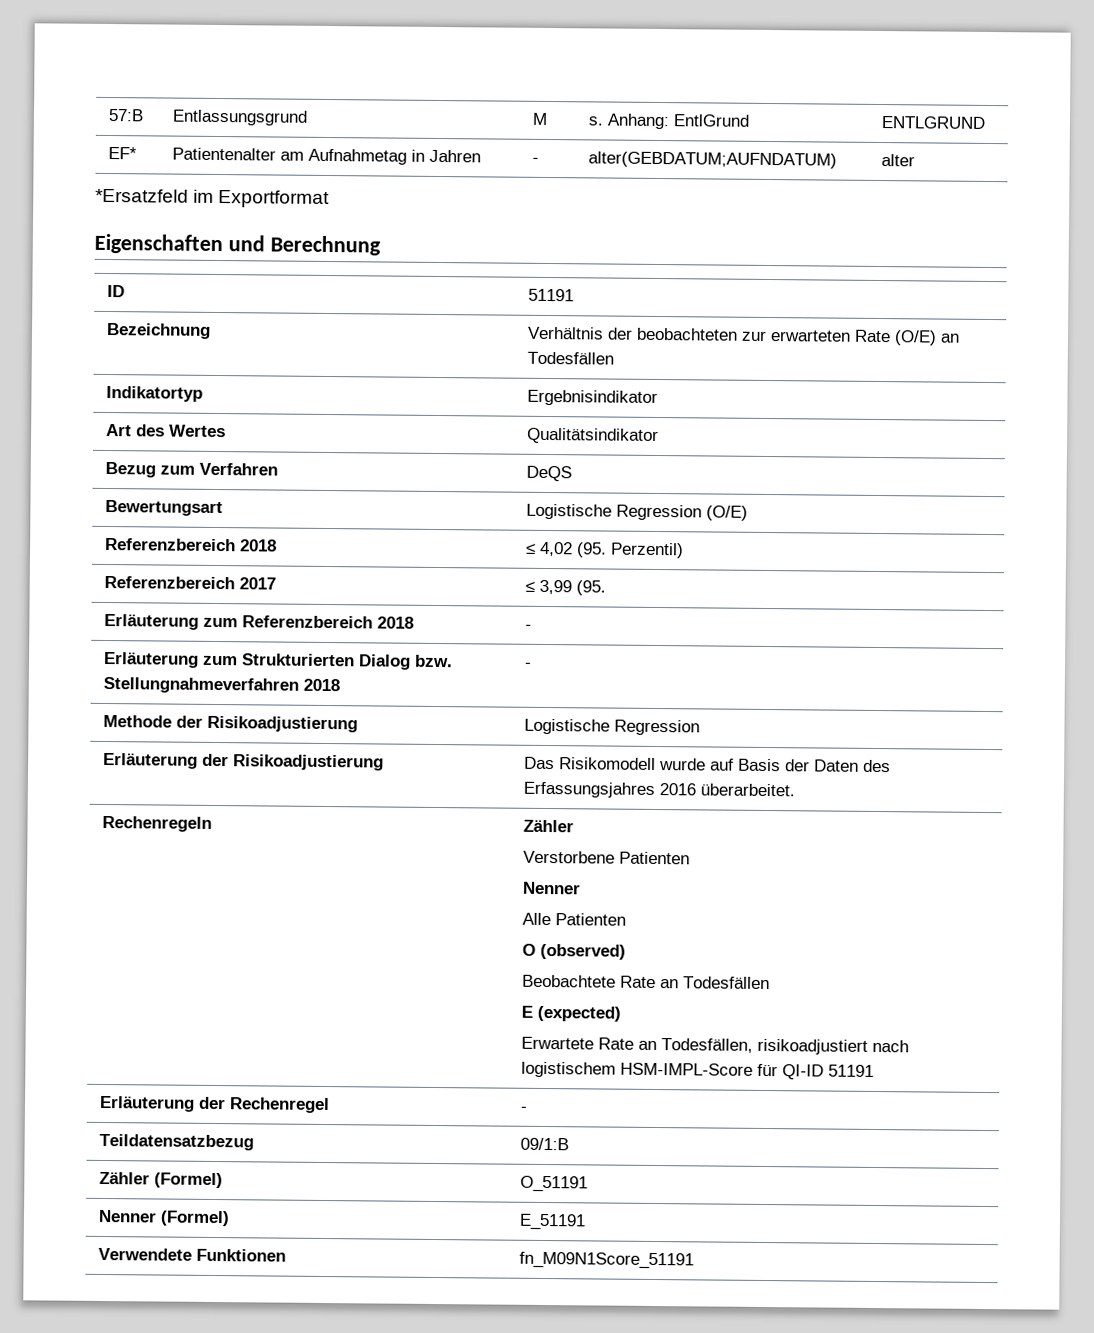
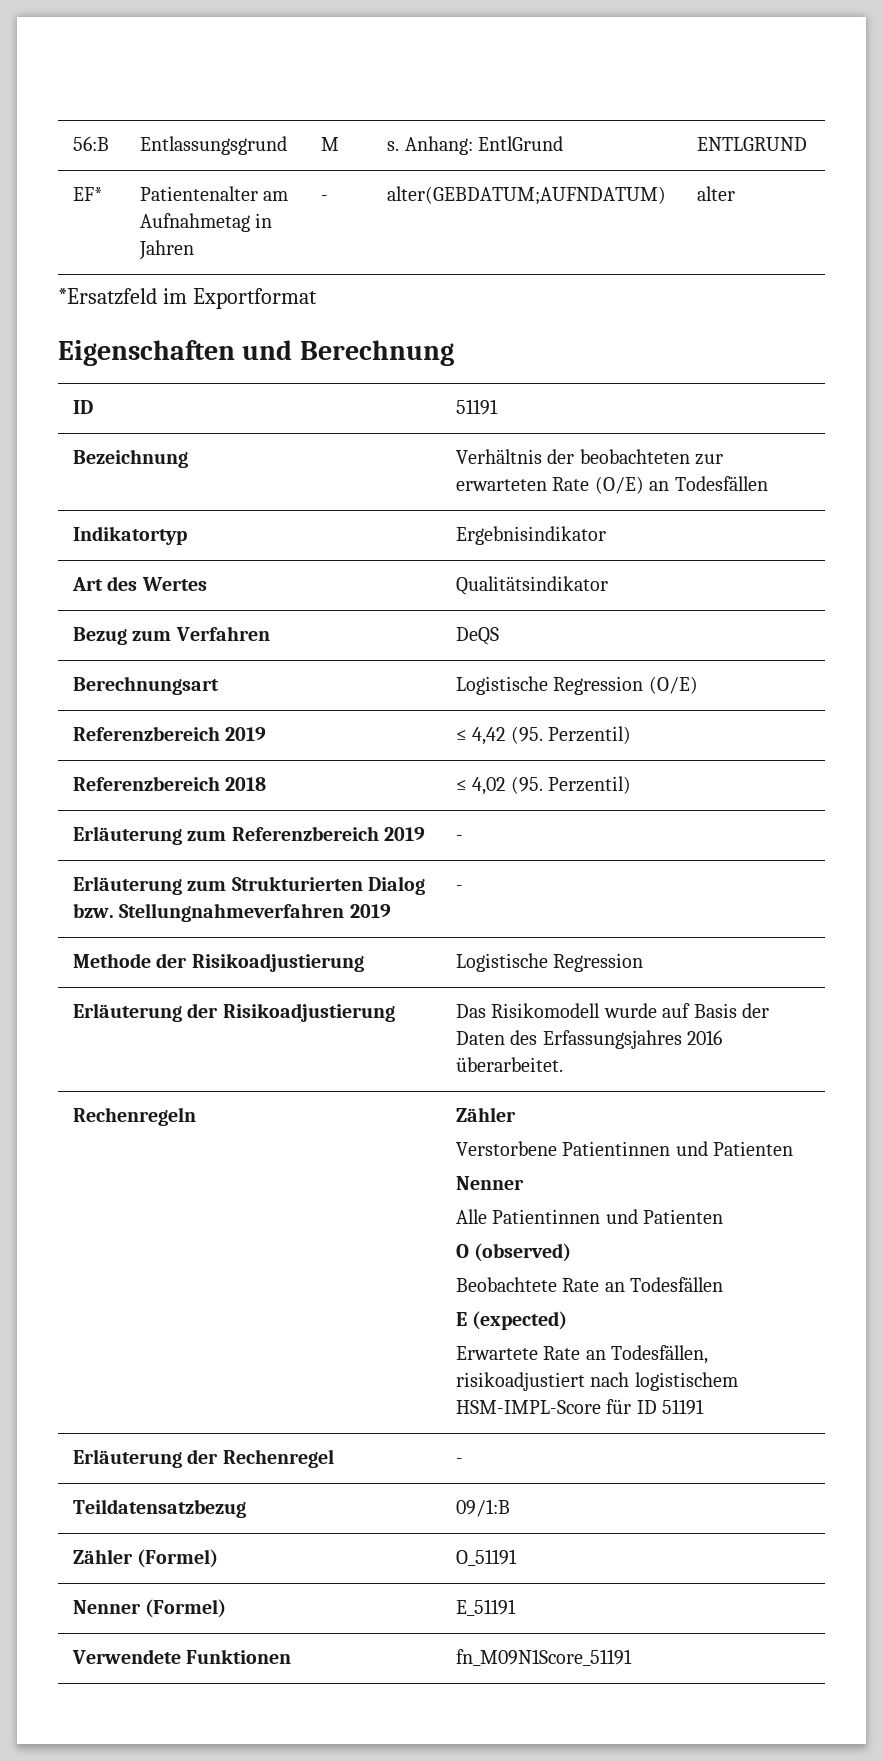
- 57:B | Entlassungsgrund | M | s. Anhang: EntlGrund | ENTLGRUND
+ 56:B | Entlassungsgrund | M | s. Anhang: EntlGrund | ENTLGRUND
- Bewertungsart | Logistische Regression (O/E)
+ Berechnungsart | Logistische Regression (O/E)
+ Referenzbereich 2019 | ≤ 4,42 (95. Perzentil)
- Referenzbereich 2017 | ≤ 3,99 (95.
- Erläuterung zum Referenzbereich 2018 | -
+ Erläuterung zum Referenzbereich 2019 | -
- Erläuterung zum Strukturierten Dialog bzw. Stellungnahmeverfahren 2018 | -
+ Erläuterung zum Strukturierten Dialog bzw. Stellungnahmeverfahren 2019 | -
  Rechenregeln | Zähler
- Verstorbene Patienten
+ Verstorbene Patientinnen und Patienten
  Nenner
- Alle Patienten
+ Alle Patientinnen und Patienten
  O (observed)
  Beobachtete Rate an Todesfällen
  E (expected)
- Erwartete Rate an Todesfällen, risikoadjustiert nach logistischem HSM-IMPL-Score für QI-ID 51191
+ Erwartete Rate an Todesfällen, risikoadjustiert nach logistischem HSM-IMPL-Score für ID 51191

